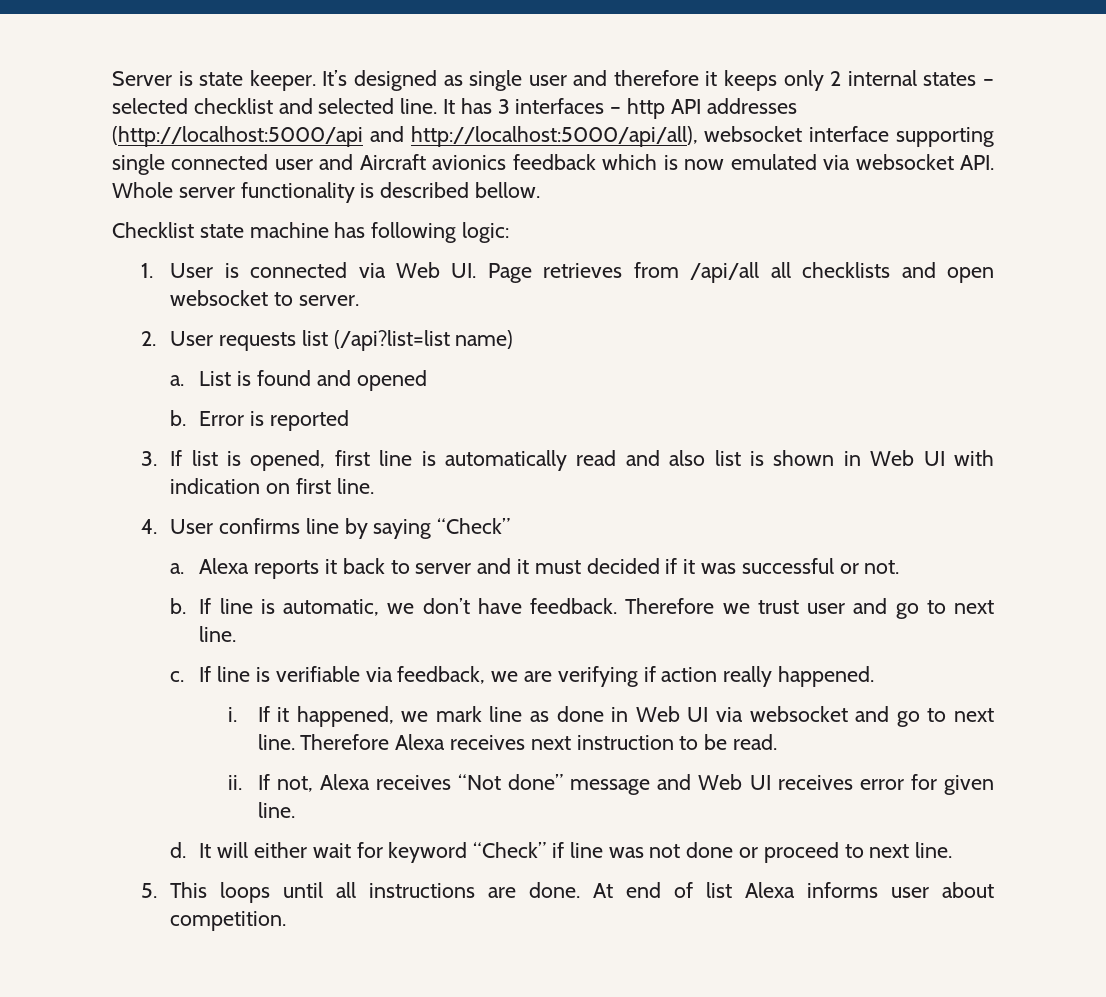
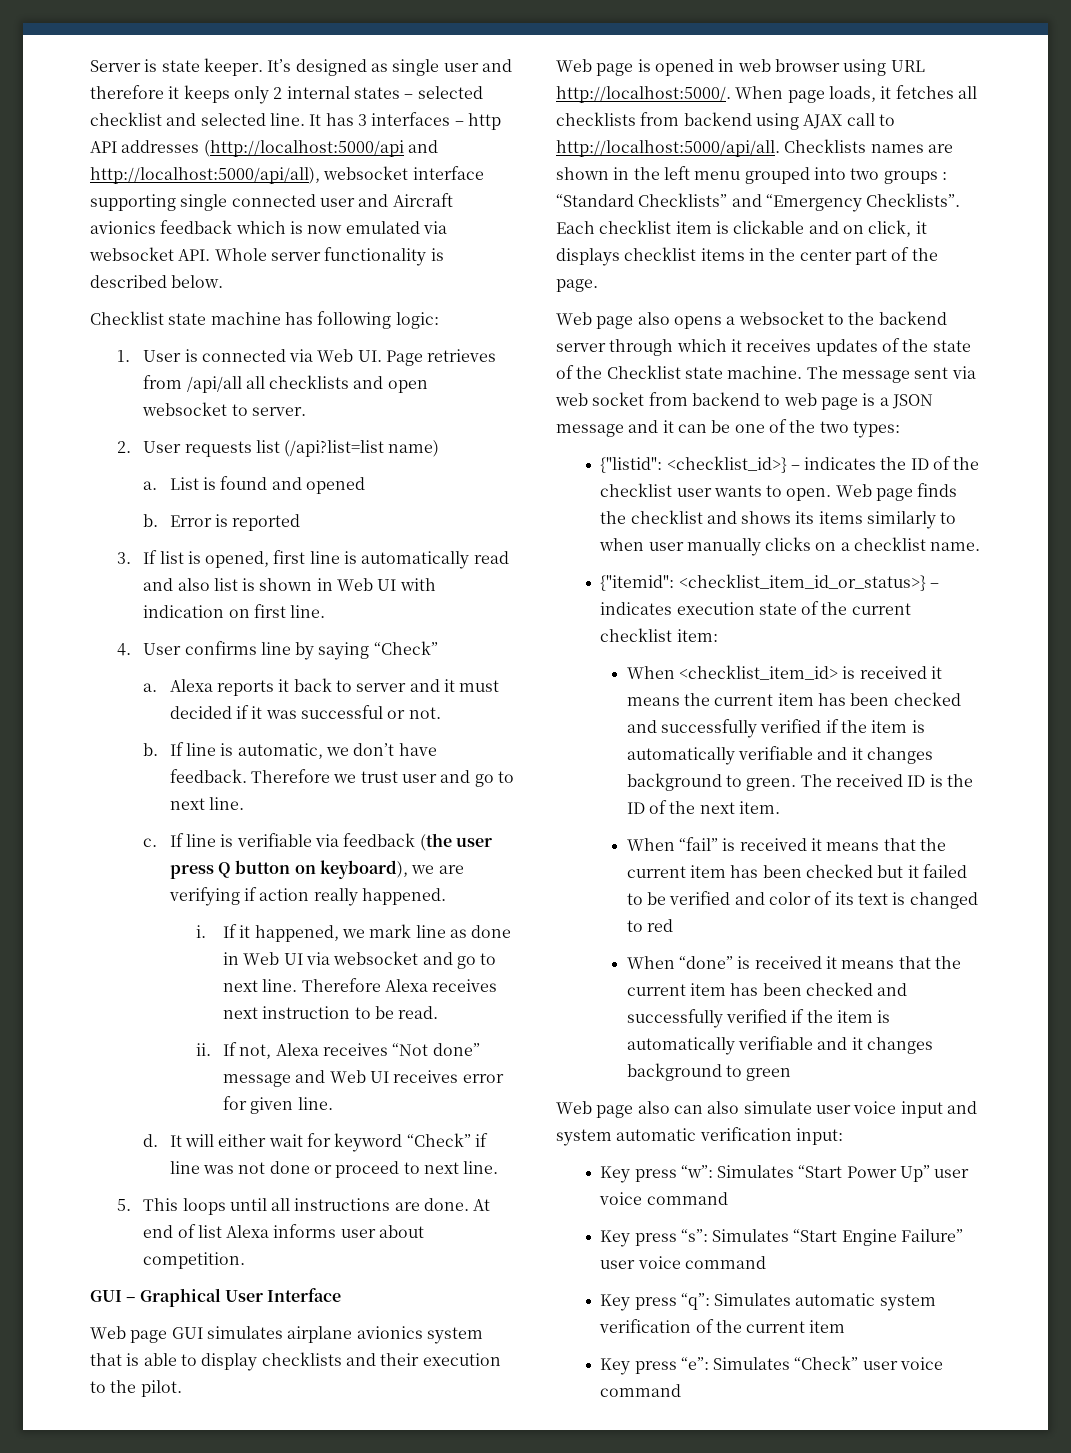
- It has 3 interfaces – http API addresses (http://localhost:5000/api and http://localhost:5000/api/all), websocket interface supporting single connected user and Aircraft avionics feedback which is now emulated via websocket API. Whole server functionality is described bellow.
+ It has 3 interfaces – http API addresses (http://localhost:5000/api and http://localhost:5000/api/all), websocket interface supporting single connected user and Aircraft avionics feedback which is now emulated via websocket API. Whole server functionality is described below.
- If line is verifiable via feedback, we are verifying if action really happened.
+ If line is verifiable via feedback (the user press Q button on keyboard), we are verifying if action really happened.
+ GUI – Graphical User Interface
+ Web page GUI simulates airplane avionics system that is able to display checklists and their execution to the pilot.
+ Web page is opened in web browser using URL http://localhost:5000/. When page loads, it fetches all checklists from backend using AJAX call to http://localhost:5000/api/all. Checklists names are shown in the left menu grouped into two groups : “Standard Checklists” and “Emergency Checklists”. Each checklist item is clickable and on click, it displays checklist items in the center part of the page.
+ Web page also opens a websocket to the backend server through which it receives updates of the state of the Checklist state machine. The message sent via web socket from backend to web page is a JSON message and it can be one of the two types:
+ {"listid": <checklist_id>} – indicates the ID of the checklist user wants to open. Web page finds the checklist and shows its items similarly to when user manually clicks on a checklist name.
+ {"itemid": <checklist_item_id_or_status>} – indicates execution state of the current checklist item:
+ When <checklist_item_id> is received it means the current item has been checked and successfully verified if the item is automatically verifiable and it changes background to green. The received ID is the ID of the next item.
+ When “fail” is received it means that the current item has been checked but it failed to be verified and color of its text is changed to red
+ When “done” is received it means that the current item has been checked and successfully verified if the item is automatically verifiable and it changes background to green
+ Web page also can also simulate user voice input and system automatic verification input:
+ Key press “w”: Simulates “Start Power Up” user voice command
+ Key press “s”: Simulates “Start Engine Failure” user voice command
+ Key press “q”: Simulates automatic system verification of the current item
+ Key press “e”: Simulates “Check” user voice command

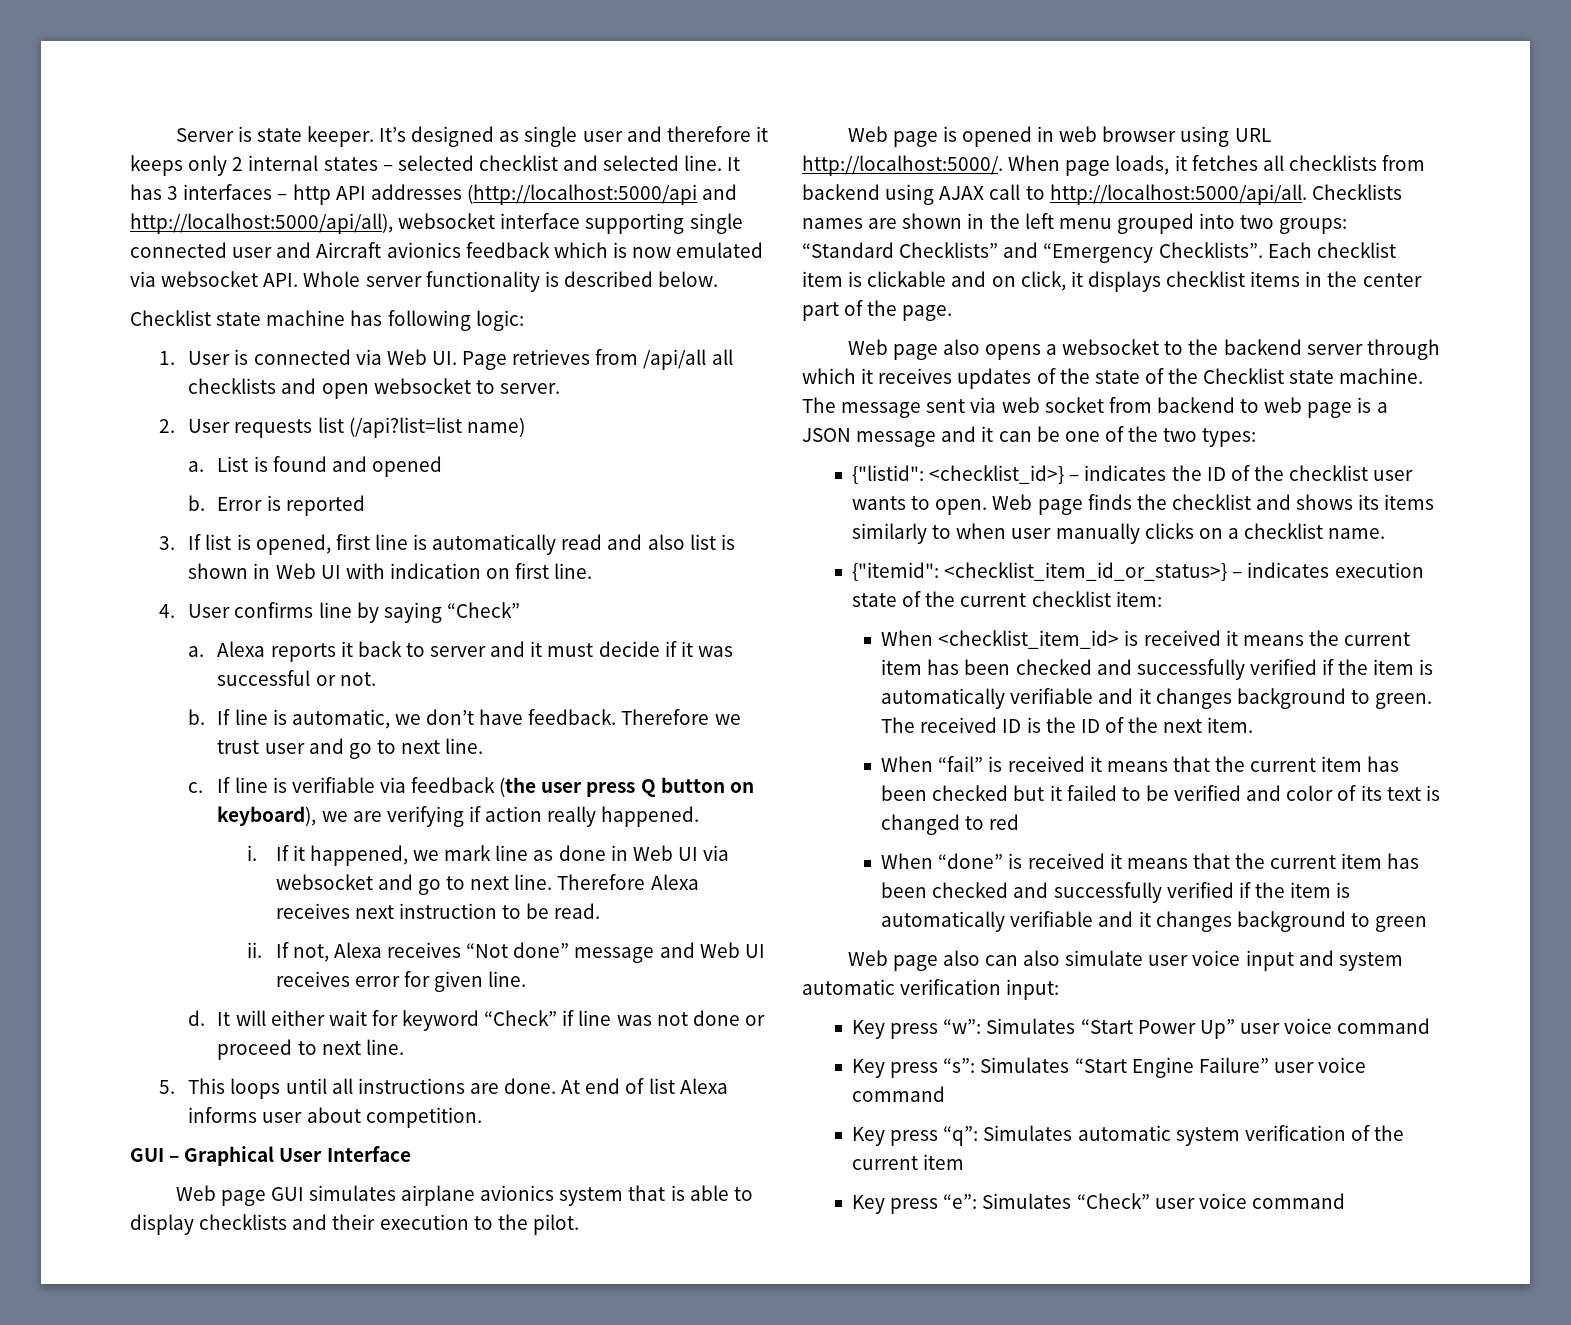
- Alexa reports it back to server and it must decided if it was successful or not.
+ Alexa reports it back to server and it must decide if it was successful or not.
- Checklists names are shown in the left menu grouped into two groups : “Standard Checklists” and “Emergency Checklists”.
+ Checklists names are shown in the left menu grouped into two groups: “Standard Checklists” and “Emergency Checklists”.

